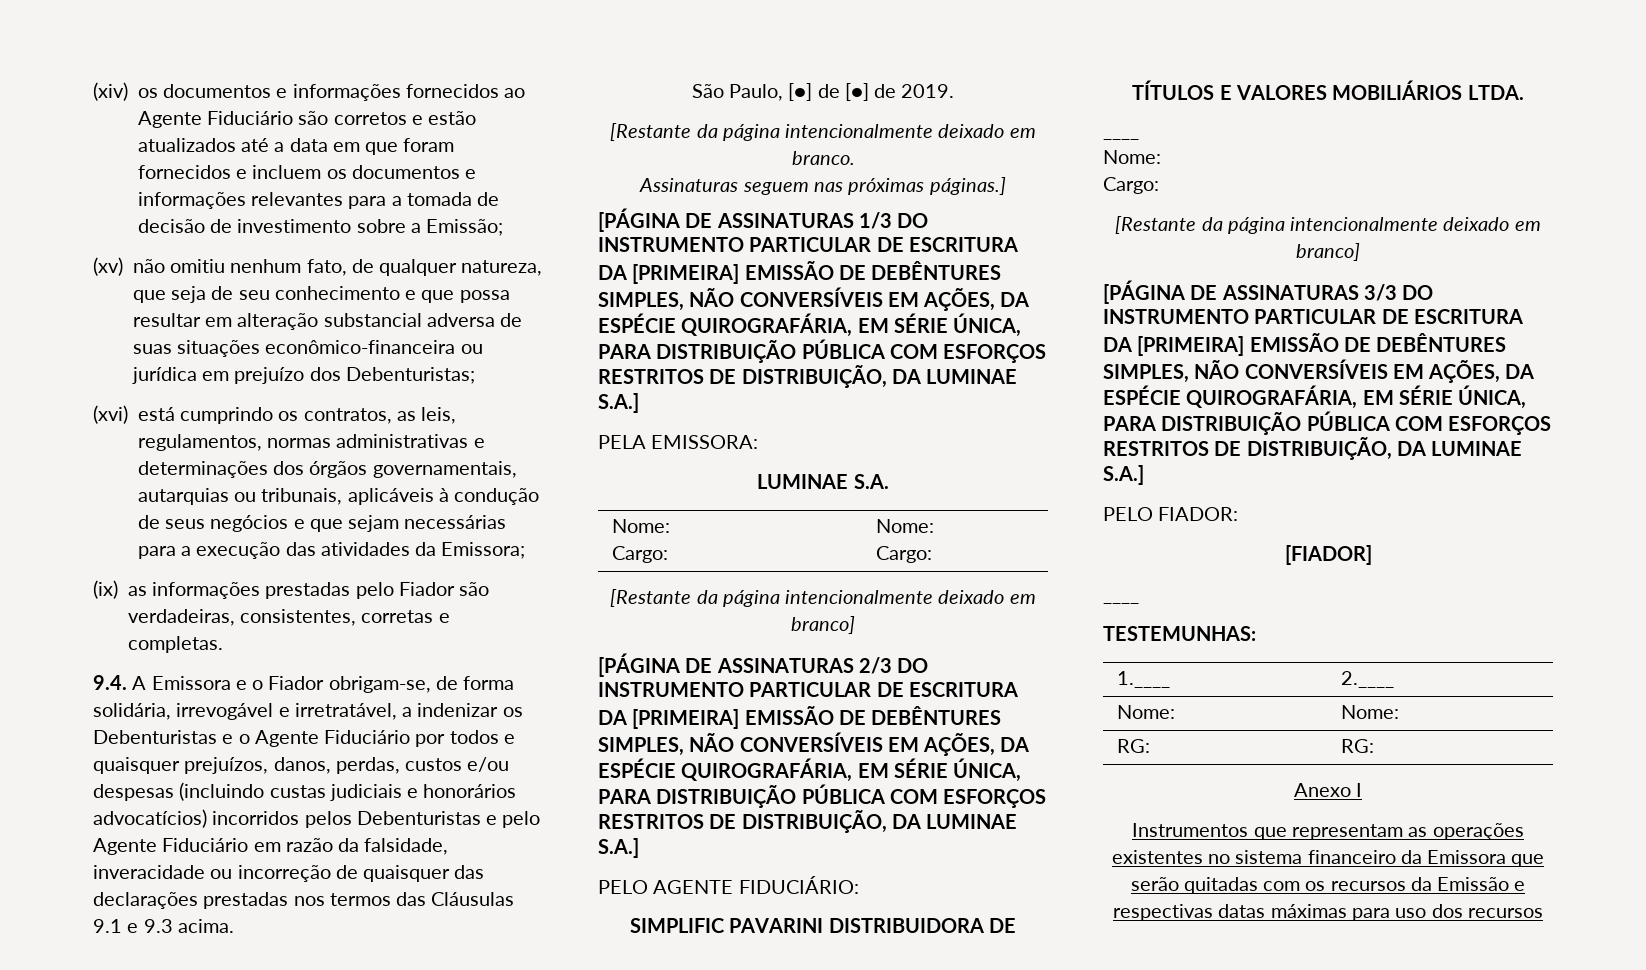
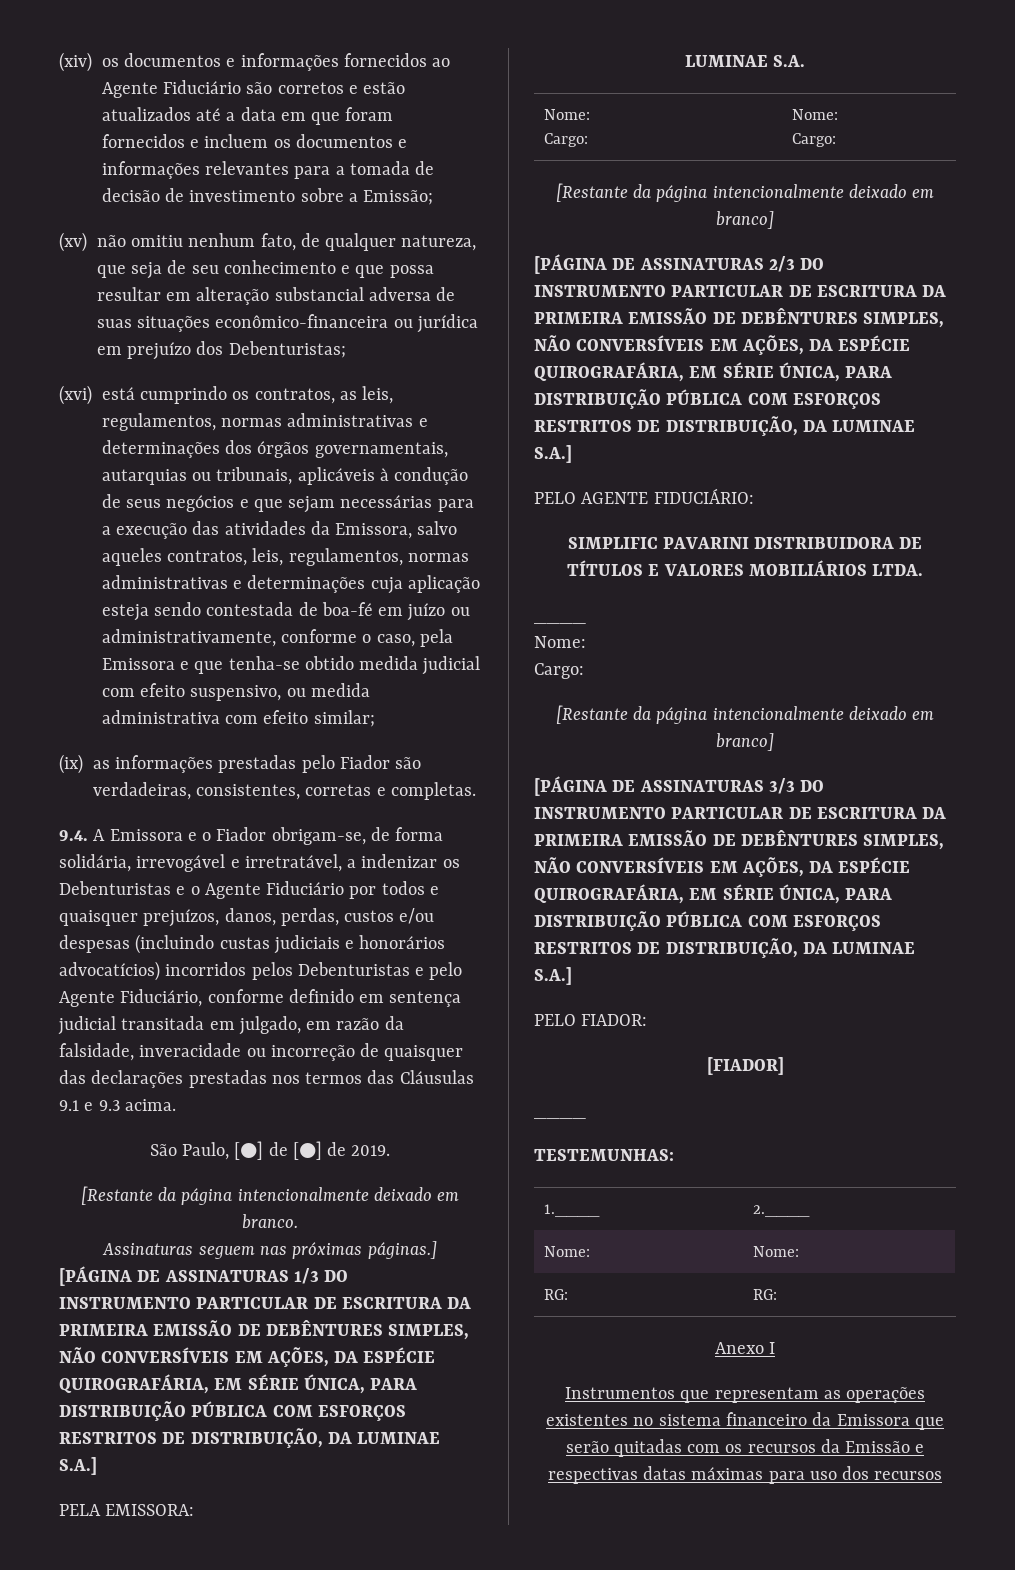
- (xvi) está cumprindo os contratos, as leis, regulamentos, normas administrativas e determinações dos órgãos governamentais, autarquias ou tribunais, aplicáveis à condução de seus negócios e que sejam necessárias para a execução das atividades da Emissora;
+ (xvi) está cumprindo os contratos, as leis, regulamentos, normas administrativas e determinações dos órgãos governamentais, autarquias ou tribunais, aplicáveis à condução de seus negócios e que sejam necessárias para a execução das atividades da Emissora, salvo aqueles contratos, leis, regulamentos, normas administrativas e determinações cuja aplicação esteja sendo contestada de boa-fé em juízo ou administrativamente, conforme o caso, pela Emissora e que tenha-se obtido medida judicial com efeito suspensivo, ou medida administrativa com efeito similar;
- 9.4. A Emissora e o Fiador obrigam-se, de forma solidária, irrevogável e irretratável, a indenizar os Debenturistas e o Agente Fiduciário por todos e quaisquer prejuízos, danos, perdas, custos e/ou despesas (incluindo custas judiciais e honorários advocatícios) incorridos pelos Debenturistas e pelo Agente Fiduciário em razão da falsidade, inveracidade ou incorreção de quaisquer das declarações prestadas nos termos das Cláusulas 9.1 e 9.3 acima.
+ 9.4. A Emissora e o Fiador obrigam-se, de forma solidária, irrevogável e irretratável, a indenizar os Debenturistas e o Agente Fiduciário por todos e quaisquer prejuízos, danos, perdas, custos e/ou despesas (incluindo custas judiciais e honorários advocatícios) incorridos pelos Debenturistas e pelo Agente Fiduciário, conforme definido em sentença judicial transitada em julgado, em razão da falsidade, inveracidade ou incorreção de quaisquer das declarações prestadas nos termos das Cláusulas 9.1 e 9.3 acima.
- [PÁGINA DE ASSINATURAS 1/3 DO INSTRUMENTO PARTICULAR DE ESCRITURA DA [PRIMEIRA] EMISSÃO DE DEBÊNTURES SIMPLES, NÃO CONVERSÍVEIS EM AÇÕES, DA ESPÉCIE QUIROGRAFÁRIA, EM SÉRIE ÚNICA, PARA DISTRIBUIÇÃO PÚBLICA COM ESFORÇOS RESTRITOS DE DISTRIBUIÇÃO, DA LUMINAE S.A.]
+ [PÁGINA DE ASSINATURAS 1/3 DO INSTRUMENTO PARTICULAR DE ESCRITURA DA PRIMEIRA EMISSÃO DE DEBÊNTURES SIMPLES, NÃO CONVERSÍVEIS EM AÇÕES, DA ESPÉCIE QUIROGRAFÁRIA, EM SÉRIE ÚNICA, PARA DISTRIBUIÇÃO PÚBLICA COM ESFORÇOS RESTRITOS DE DISTRIBUIÇÃO, DA LUMINAE S.A.]
- [PÁGINA DE ASSINATURAS 2/3 DO INSTRUMENTO PARTICULAR DE ESCRITURA DA [PRIMEIRA] EMISSÃO DE DEBÊNTURES SIMPLES, NÃO CONVERSÍVEIS EM AÇÕES, DA ESPÉCIE QUIROGRAFÁRIA, EM SÉRIE ÚNICA, PARA DISTRIBUIÇÃO PÚBLICA COM ESFORÇOS RESTRITOS DE DISTRIBUIÇÃO, DA LUMINAE S.A.]
+ [PÁGINA DE ASSINATURAS 2/3 DO INSTRUMENTO PARTICULAR DE ESCRITURA DA PRIMEIRA EMISSÃO DE DEBÊNTURES SIMPLES, NÃO CONVERSÍVEIS EM AÇÕES, DA ESPÉCIE QUIROGRAFÁRIA, EM SÉRIE ÚNICA, PARA DISTRIBUIÇÃO PÚBLICA COM ESFORÇOS RESTRITOS DE DISTRIBUIÇÃO, DA LUMINAE S.A.]
- [PÁGINA DE ASSINATURAS 3/3 DO INSTRUMENTO PARTICULAR DE ESCRITURA DA [PRIMEIRA] EMISSÃO DE DEBÊNTURES SIMPLES, NÃO CONVERSÍVEIS EM AÇÕES, DA ESPÉCIE QUIROGRAFÁRIA, EM SÉRIE ÚNICA, PARA DISTRIBUIÇÃO PÚBLICA COM ESFORÇOS RESTRITOS DE DISTRIBUIÇÃO, DA LUMINAE S.A.]
+ [PÁGINA DE ASSINATURAS 3/3 DO INSTRUMENTO PARTICULAR DE ESCRITURA DA PRIMEIRA EMISSÃO DE DEBÊNTURES SIMPLES, NÃO CONVERSÍVEIS EM AÇÕES, DA ESPÉCIE QUIROGRAFÁRIA, EM SÉRIE ÚNICA, PARA DISTRIBUIÇÃO PÚBLICA COM ESFORÇOS RESTRITOS DE DISTRIBUIÇÃO, DA LUMINAE S.A.]

